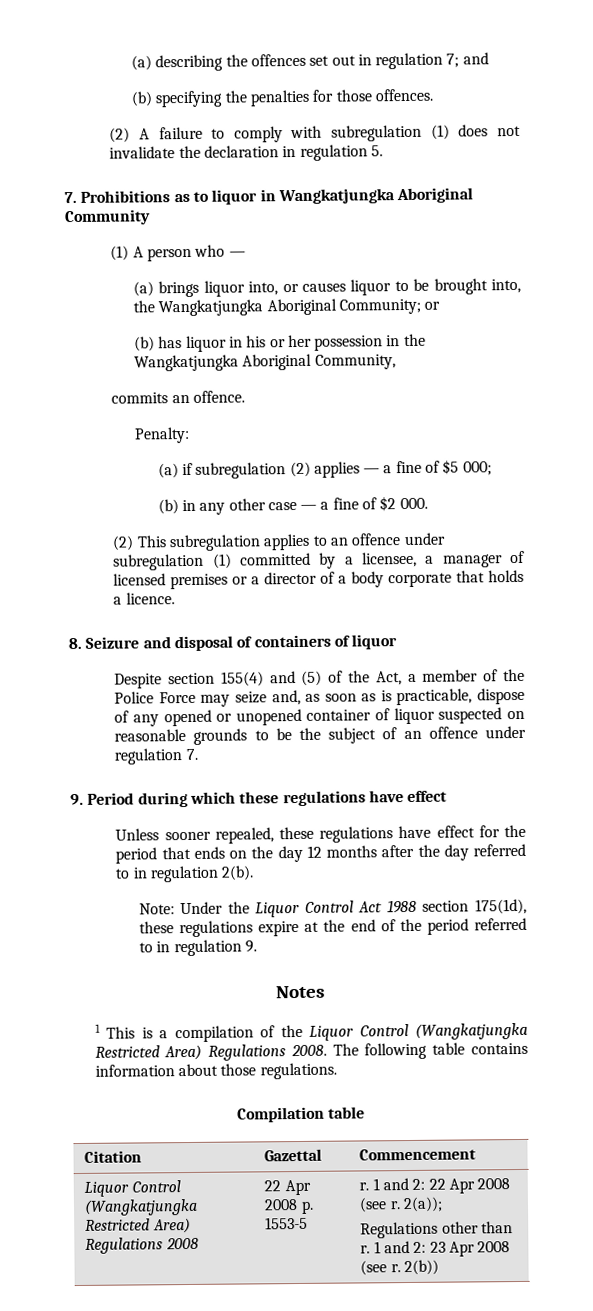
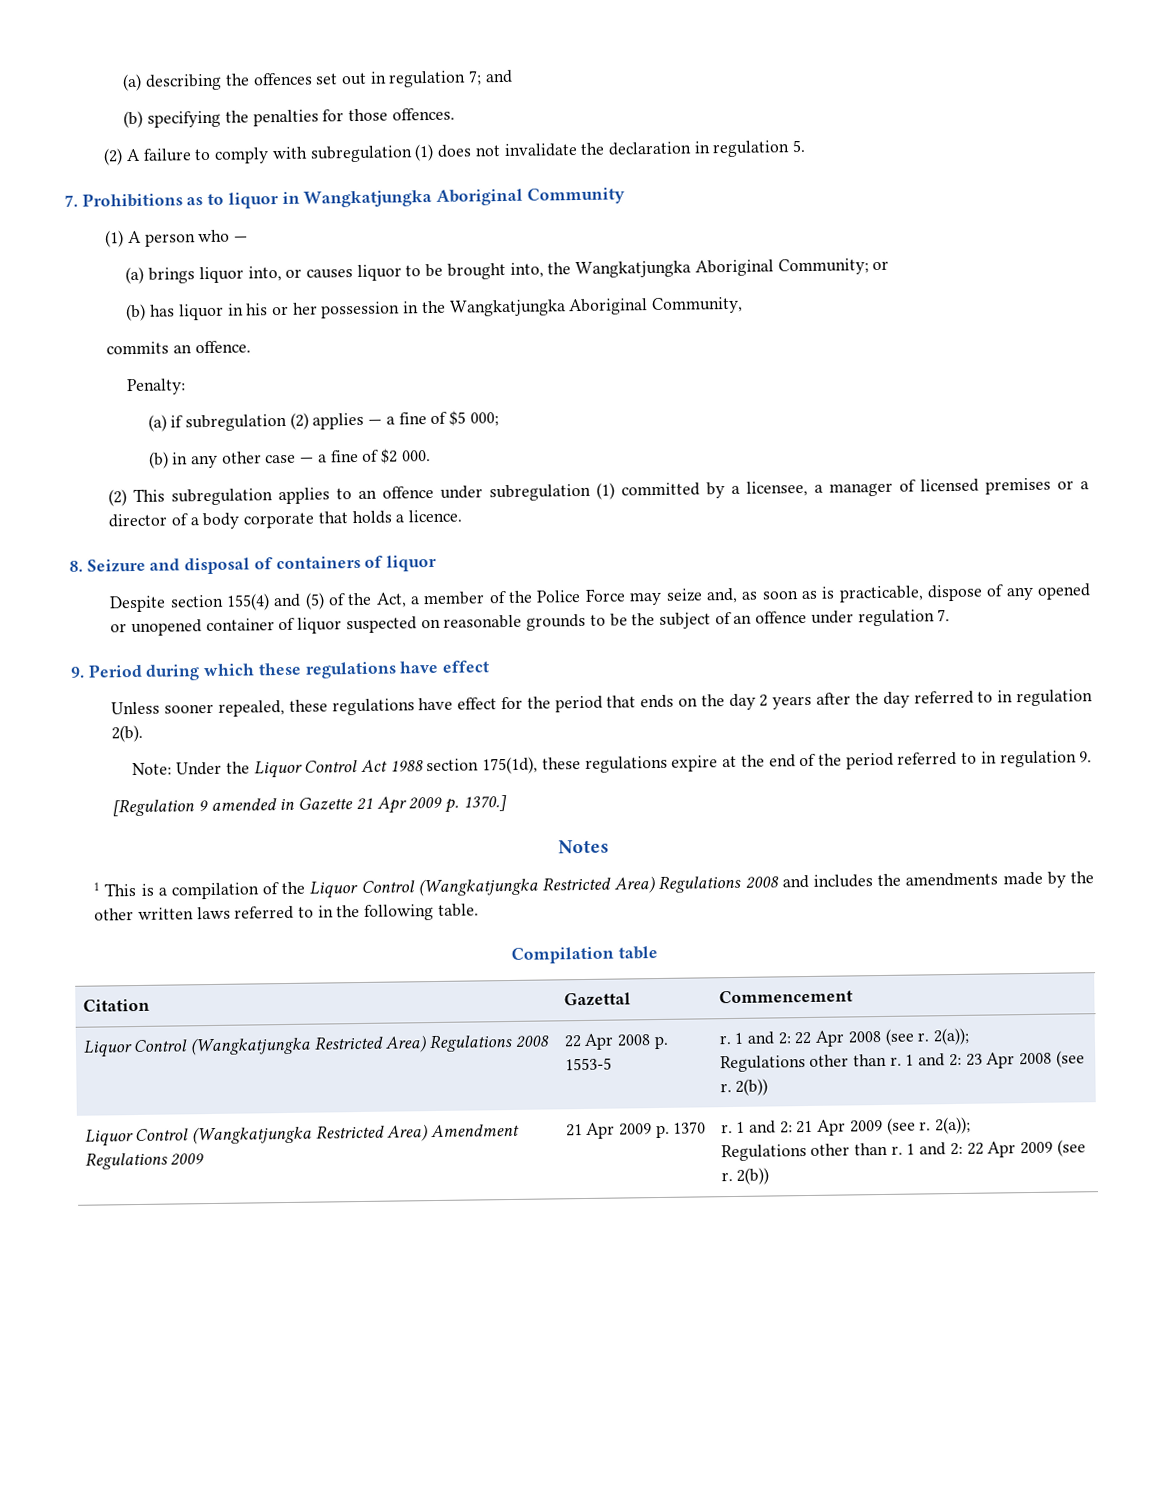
- Unless sooner repealed, these regulations have effect for the period that ends on the day 12 months after the day referred to in regulation 2(b).
+ Unless sooner repealed, these regulations have effect for the period that ends on the day 2 years after the day referred to in regulation 2(b).
+ [Regulation 9 amended in Gazette 21 Apr 2009 p. 1370.]
- 1 This is a compilation of the Liquor Control (Wangkatjungka Restricted Area) Regulations 2008. The following table contains information about those regulations.
+ 1 This is a compilation of the Liquor Control (Wangkatjungka Restricted Area) Regulations 2008 and includes the amendments made by the other written laws referred to in the following table.
+ Liquor Control (Wangkatjungka Restricted Area) Amendment Regulations 2009 | 21 Apr 2009 p. 1370 | r. 1 and 2: 21 Apr 2009 (see r. 2(a));
+ Regulations other than r. 1 and 2: 22 Apr 2009 (see r. 2(b))

